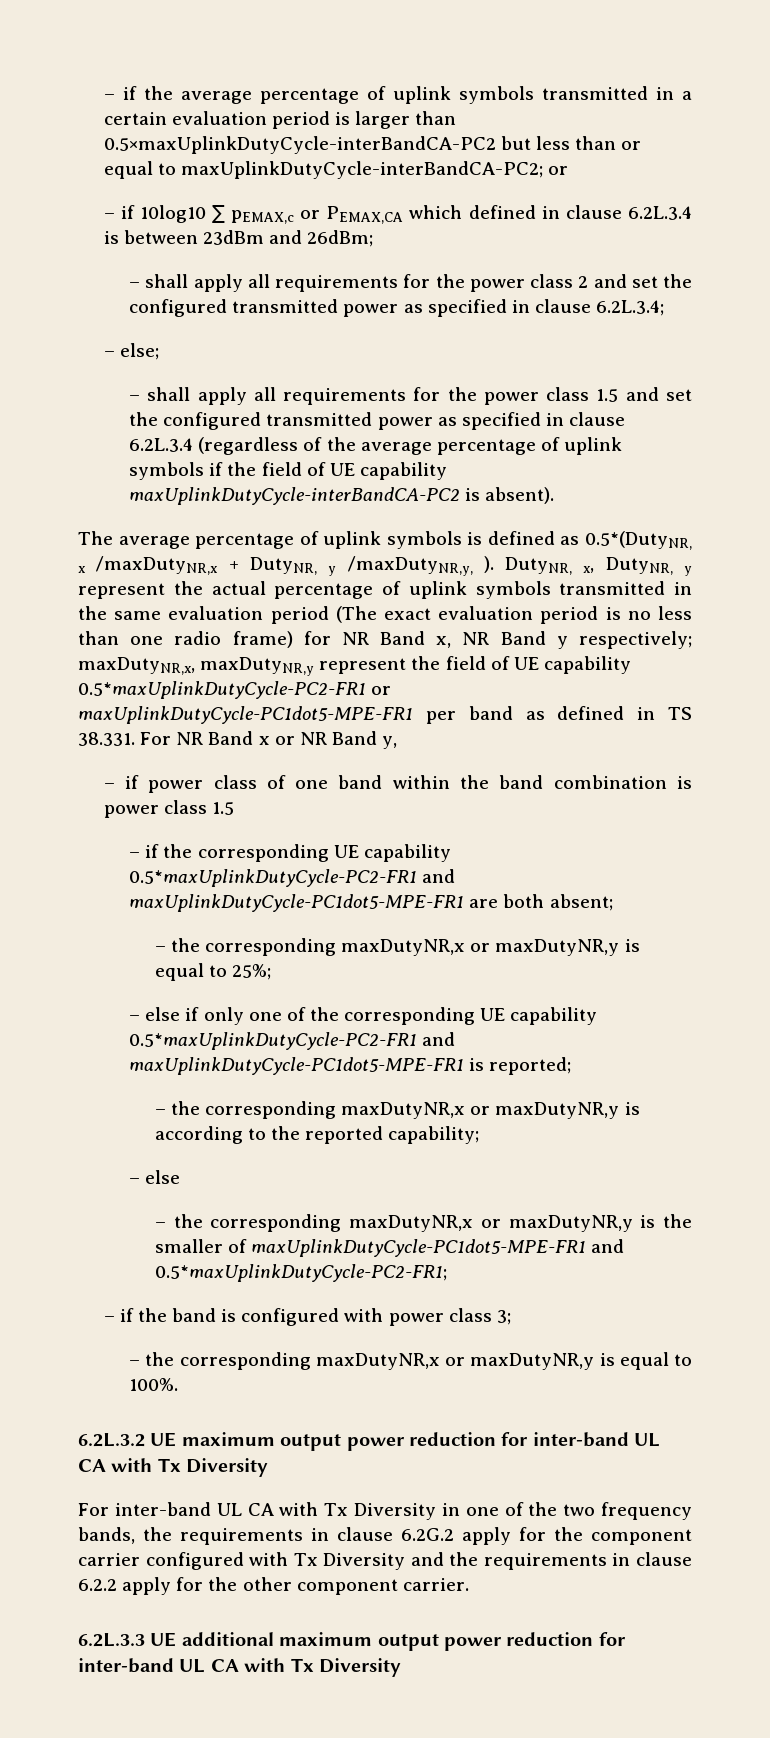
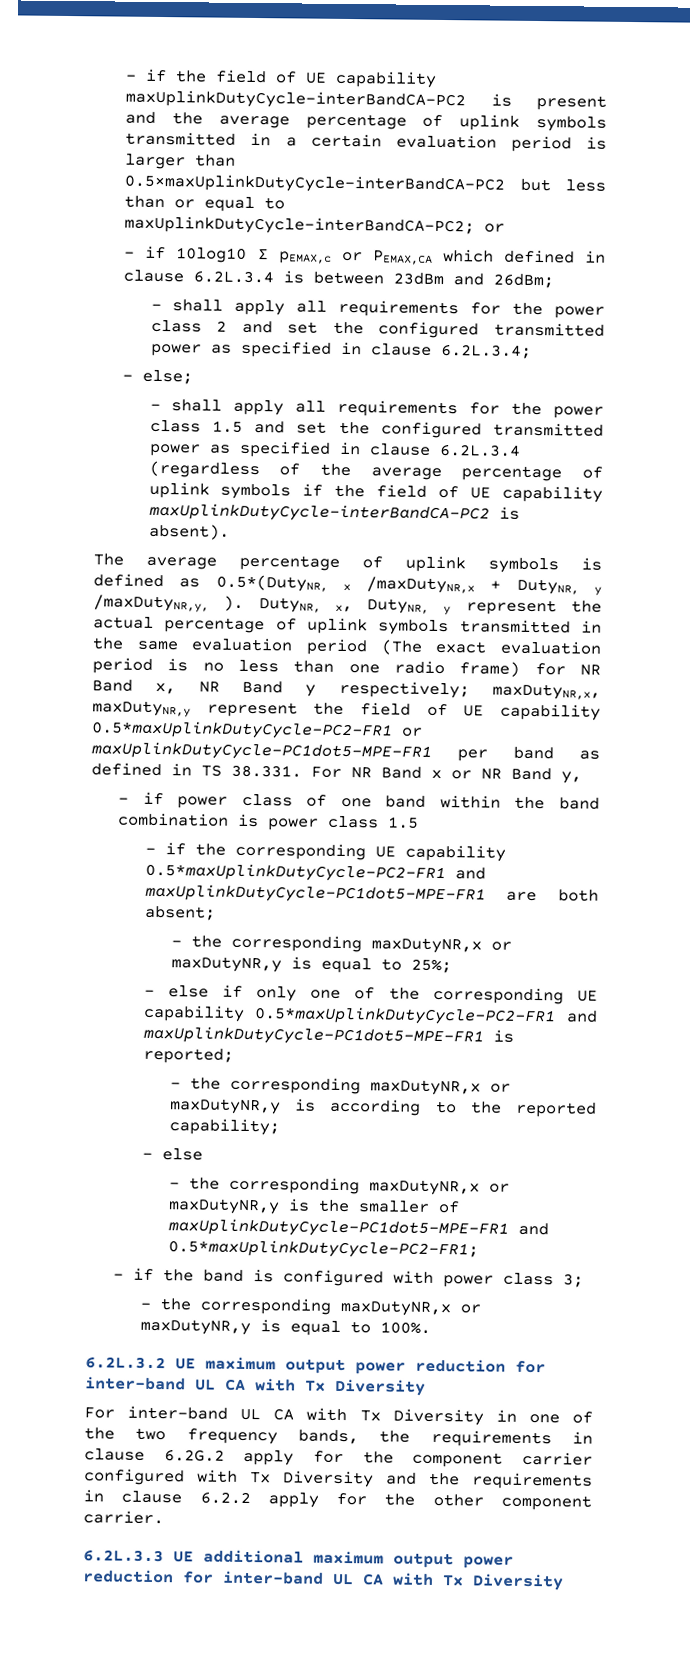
- – if the average percentage of uplink symbols transmitted in a certain evaluation period is larger than 0.5×maxUplinkDutyCycle-interBandCA-PC2 but less than or equal to maxUplinkDutyCycle-interBandCA-PC2; or
+ – if the field of UE capability maxUplinkDutyCycle-interBandCA-PC2 is present and the average percentage of uplink symbols transmitted in a certain evaluation period is larger than 0.5×maxUplinkDutyCycle-interBandCA-PC2 but less than or equal to maxUplinkDutyCycle-interBandCA-PC2; or

